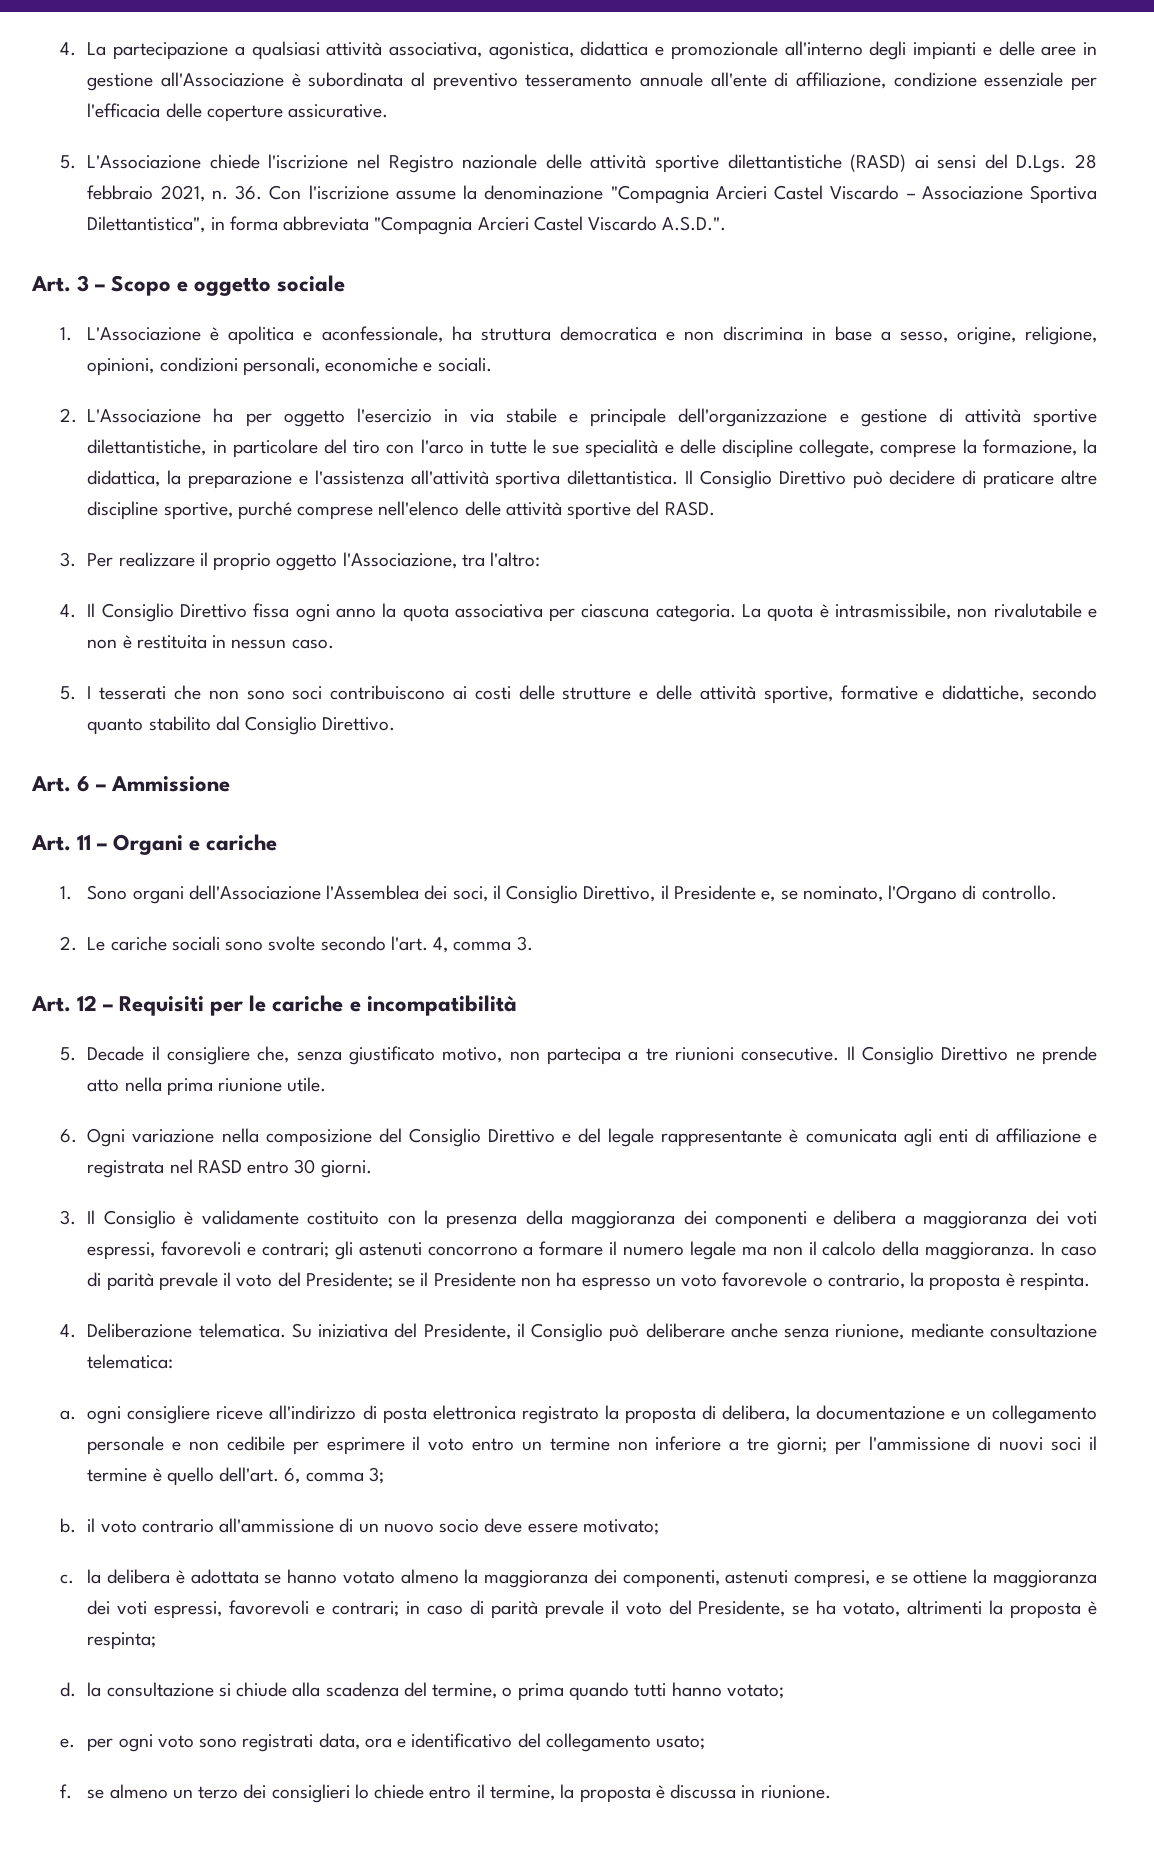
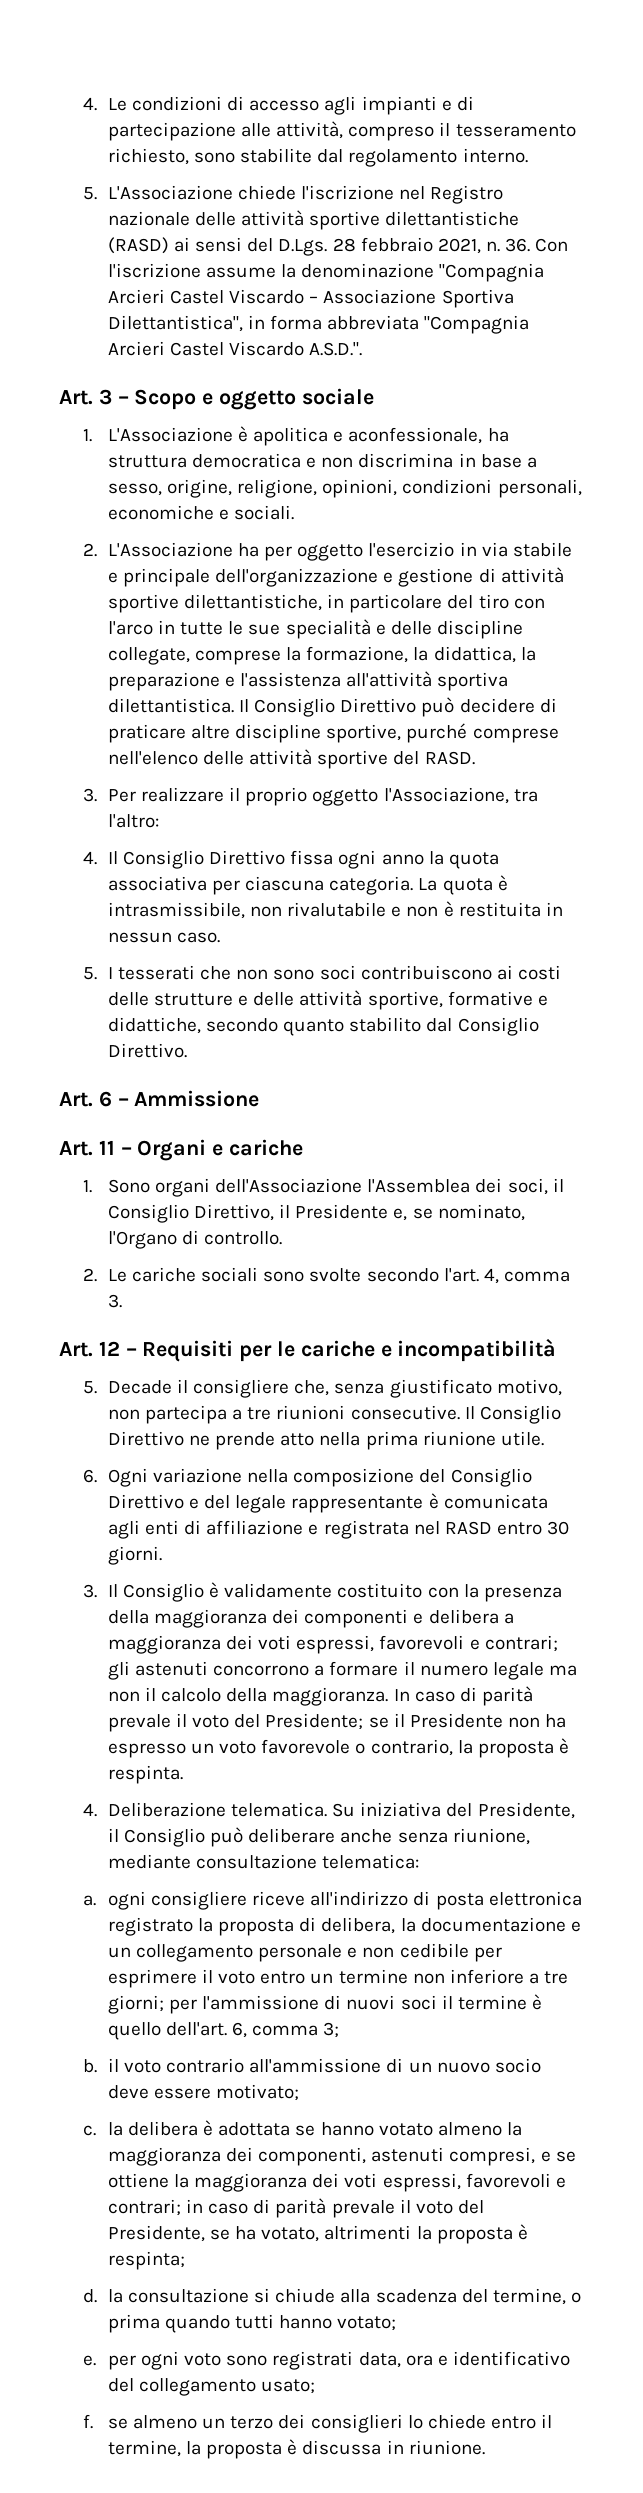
- 4. La partecipazione a qualsiasi attività associativa, agonistica, didattica e promozionale all'interno degli impianti e delle aree in gestione all'Associazione è subordinata al preventivo tesseramento annuale all'ente di affiliazione, condizione essenziale per l'efficacia delle coperture assicurative.
+ 4. Le condizioni di accesso agli impianti e di partecipazione alle attività, compreso il tesseramento richiesto, sono stabilite dal regolamento interno.

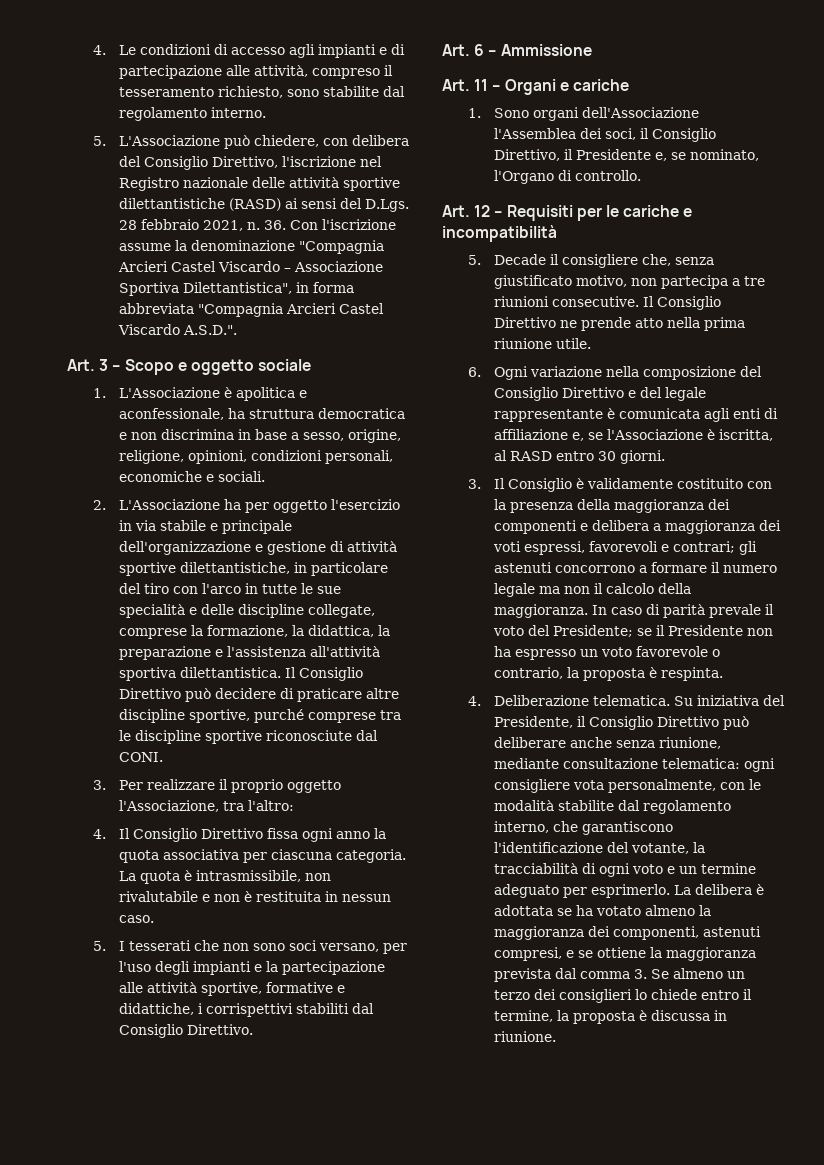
- 5. L'Associazione chiede l'iscrizione nel Registro nazionale delle attività sportive dilettantistiche (RASD) ai sensi del D.Lgs. 28 febbraio 2021, n.
+ 5. L'Associazione può chiedere, con delibera del Consiglio Direttivo, l'iscrizione nel Registro nazionale delle attività sportive dilettantistiche (RASD) ai sensi del D.Lgs. 28 febbraio 2021, n.
- Il Consiglio Direttivo può decidere di praticare altre discipline sportive, purché comprese nell'elenco delle attività sportive del RASD.
+ Il Consiglio Direttivo può decidere di praticare altre discipline sportive, purché comprese tra le discipline sportive riconosciute dal CONI.
- 5. I tesserati che non sono soci contribuiscono ai costi delle strutture e delle attività sportive, formative e didattiche, secondo quanto stabilito dal Consiglio Direttivo.
+ 5. I tesserati che non sono soci versano, per l'uso degli impianti e la partecipazione alle attività sportive, formative e didattiche, i corrispettivi stabiliti dal Consiglio Direttivo.
- 2. Le cariche sociali sono svolte secondo l'art. 4, comma 3.
- 6. Ogni variazione nella composizione del Consiglio Direttivo e del legale rappresentante è comunicata agli enti di affiliazione e registrata nel RASD entro 30 giorni.
+ 6. Ogni variazione nella composizione del Consiglio Direttivo e del legale rappresentante è comunicata agli enti di affiliazione e, se l'Associazione è iscritta, al RASD entro 30 giorni.
- Su iniziativa del Presidente, il Consiglio può deliberare anche senza riunione, mediante consultazione telematica:
- a. ogni consigliere riceve all'indirizzo di posta elettronica registrato la proposta di delibera, la documentazione e un collegamento personale e non cedibile per esprimere il voto entro un termine non inferiore a tre giorni; per l'ammissione di nuovi soci il termine è quello dell'art. 6, comma 3;
- b. il voto contrario all'ammissione di un nuovo socio deve essere motivato;
- c. la delibera è adottata se hanno votato almeno la maggioranza dei componenti, astenuti compresi, e se ottiene la maggioranza dei voti espressi, favorevoli e contrari; in caso di parità prevale il voto del Presidente, se ha votato, altrimenti la proposta è respinta;
- d. la consultazione si chiude alla scadenza del termine, o prima quando tutti hanno votato;
- e. per ogni voto sono registrati data, ora e identificativo del collegamento usato;
- f. se almeno un terzo dei consiglieri lo chiede entro il termine, la proposta è discussa in riunione.
+ Su iniziativa del Presidente, il Consiglio Direttivo può deliberare anche senza riunione, mediante consultazione telematica: ogni consigliere vota personalmente, con le modalità stabilite dal regolamento interno, che garantiscono l'identificazione del votante, la tracciabilità di ogni voto e un termine adeguato per esprimerlo. La delibera è adottata se ha votato almeno la maggioranza dei componenti, astenuti compresi, e se ottiene la maggioranza prevista dal comma 3. Se almeno un terzo dei consiglieri lo chiede entro il termine, la proposta è discussa in riunione.

